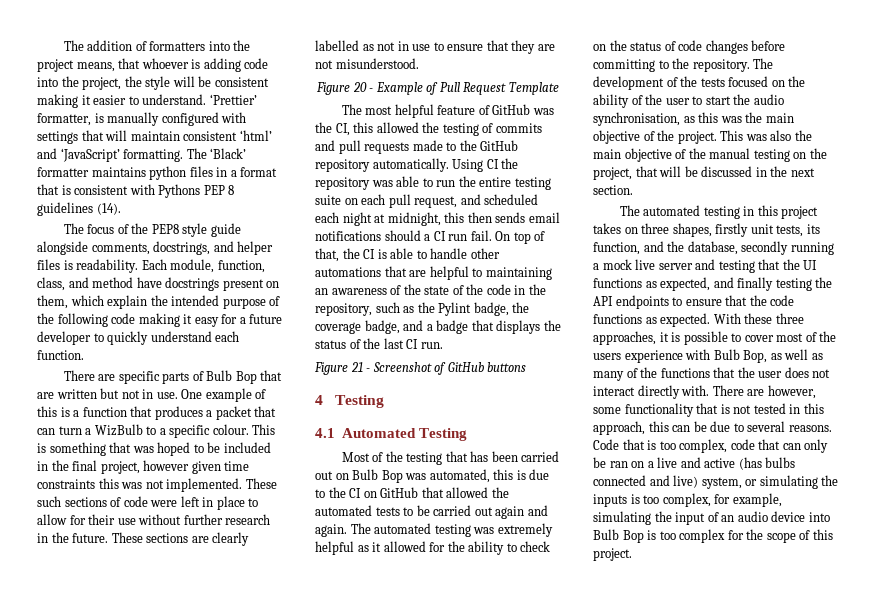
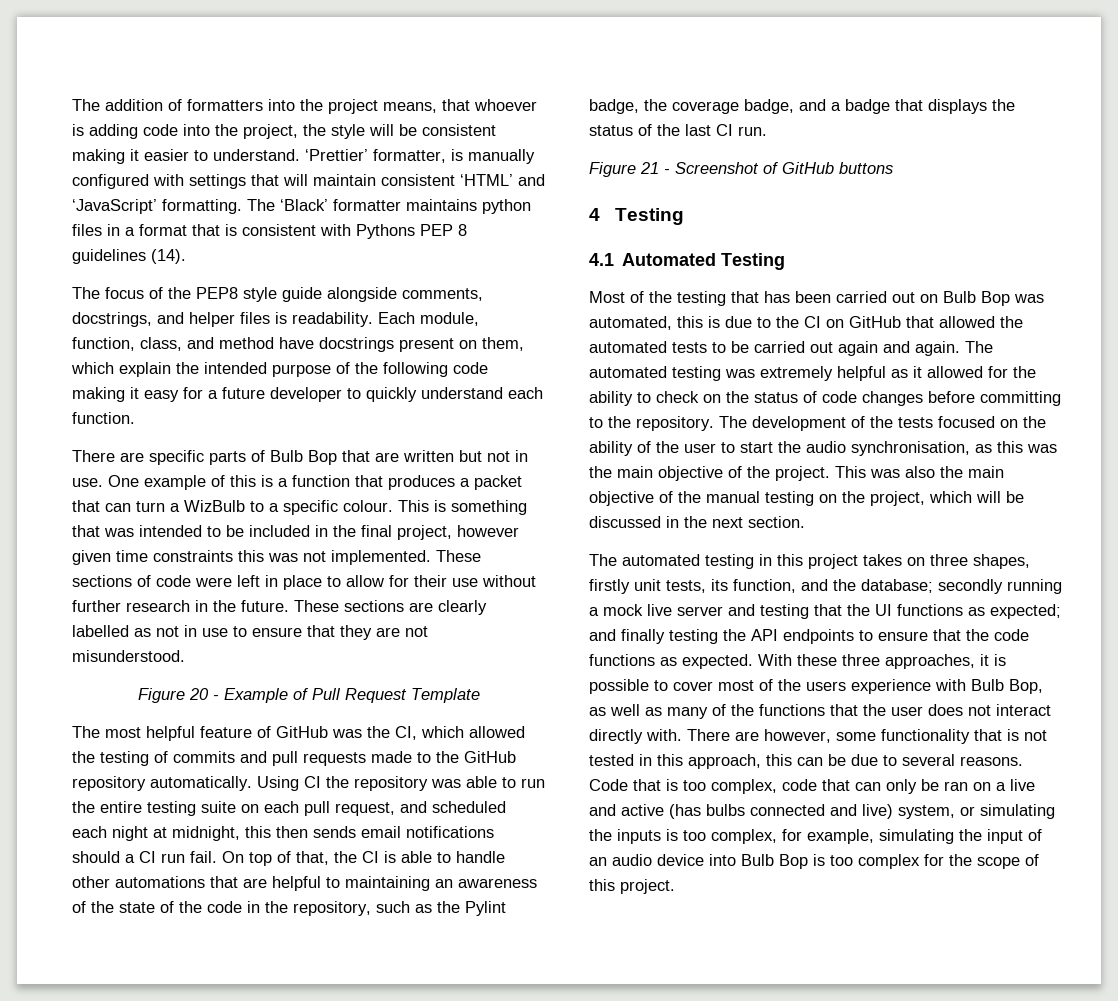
- ‘Prettier’ formatter, is manually configured with settings that will maintain consistent ‘html’ and ‘JavaScript’ formatting.
+ ‘Prettier’ formatter, is manually configured with settings that will maintain consistent ‘HTML’ and ‘JavaScript’ formatting.
- This is something that was hoped to be included in the final project, however given time constraints this was not implemented.
+ This is something that was intended to be included in the final project, however given time constraints this was not implemented.
- These such sections of code were left in place to allow for their use without further research in the future.
+ These sections of code were left in place to allow for their use without further research in the future.
- The most helpful feature of GitHub was the CI, this allowed the testing of commits and pull requests made to the GitHub repository automatically.
+ The most helpful feature of GitHub was the CI, which allowed the testing of commits and pull requests made to the GitHub repository automatically.
- This was also the main objective of the manual testing on the project, that will be discussed in the next section.
+ This was also the main objective of the manual testing on the project, which will be discussed in the next section.
- The automated testing in this project takes on three shapes, firstly unit tests, its function, and the database, secondly running a mock live server and testing that the UI functions as expected, and finally testing the API endpoints to ensure that the code functions as expected.
+ The automated testing in this project takes on three shapes, firstly unit tests, its function, and the database; secondly running a mock live server and testing that the UI functions as expected; and finally testing the API endpoints to ensure that the code functions as expected.

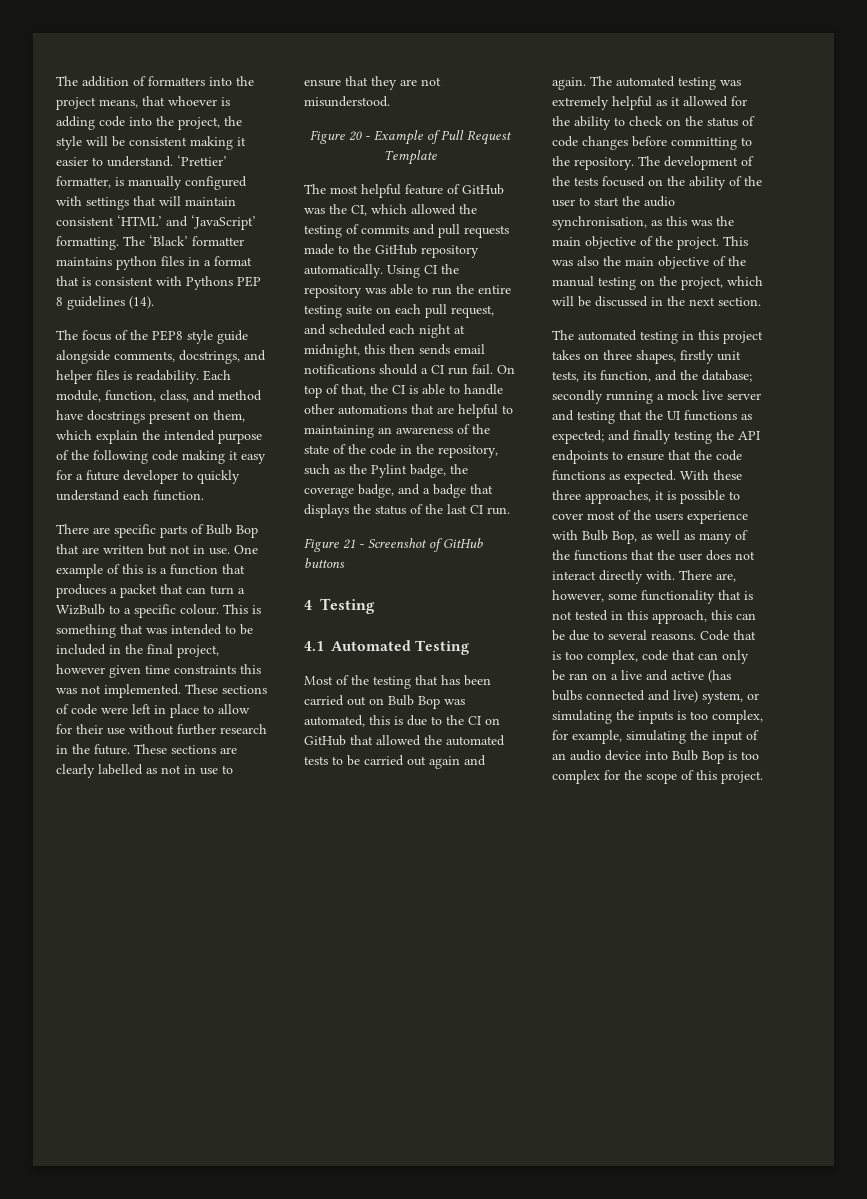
- There are however, some functionality that is not tested in this approach, this can be due to several reasons.
+ There are, however, some functionality that is not tested in this approach, this can be due to several reasons.

